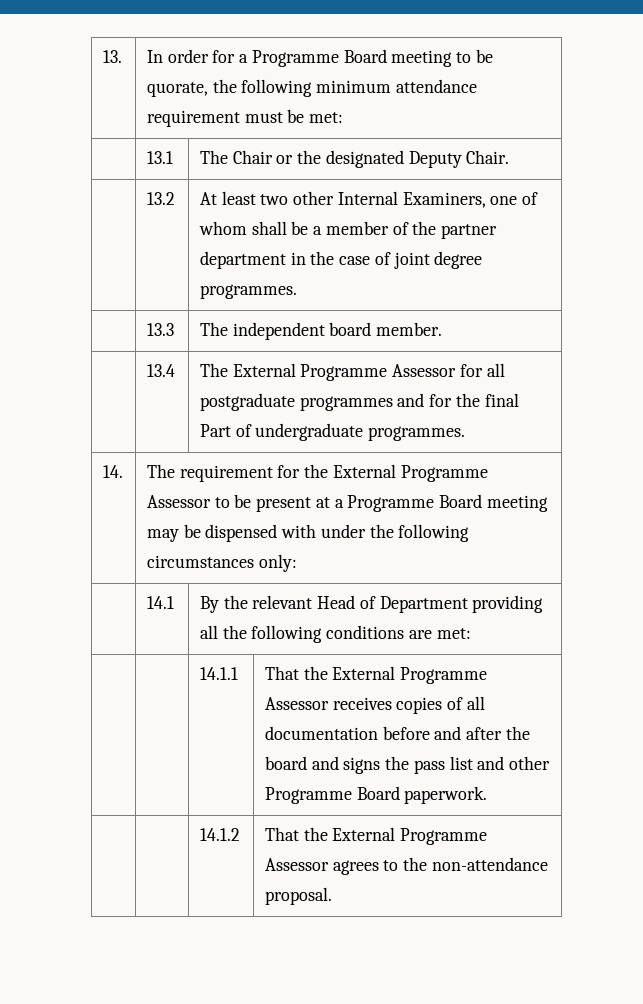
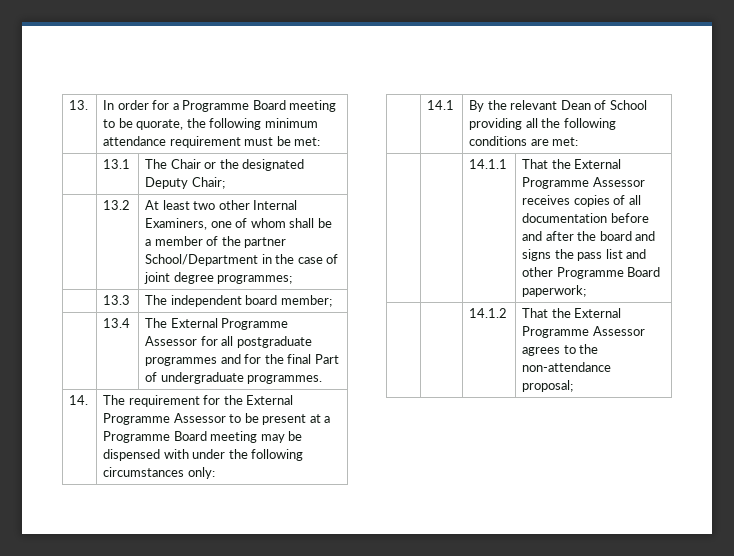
- | 13.1 | The Chair or the designated Deputy Chair.
+ | 13.1 | The Chair or the designated Deputy Chair;
- | 13.2 | At least two other Internal Examiners, one of whom shall be a member of the partner department in the case of joint degree programmes.
+ | 13.2 | At least two other Internal Examiners, one of whom shall be a member of the partner School/Department in the case of joint degree programmes;
- | 13.3 | The independent board member.
+ | 13.3 | The independent board member;
- | 14.1 | By the relevant Head of Department providing all the following conditions are met:
+ | 14.1 | By the relevant Dean of School providing all the following conditions are met:
- | | 14.1.1 | That the External Programme Assessor receives copies of all documentation before and after the board and signs the pass list and other Programme Board paperwork.
+ | | 14.1.1 | That the External Programme Assessor receives copies of all documentation before and after the board and signs the pass list and other Programme Board paperwork;
- | | 14.1.2 | That the External Programme Assessor agrees to the non-attendance proposal.
+ | | 14.1.2 | That the External Programme Assessor agrees to the non-attendance proposal;

